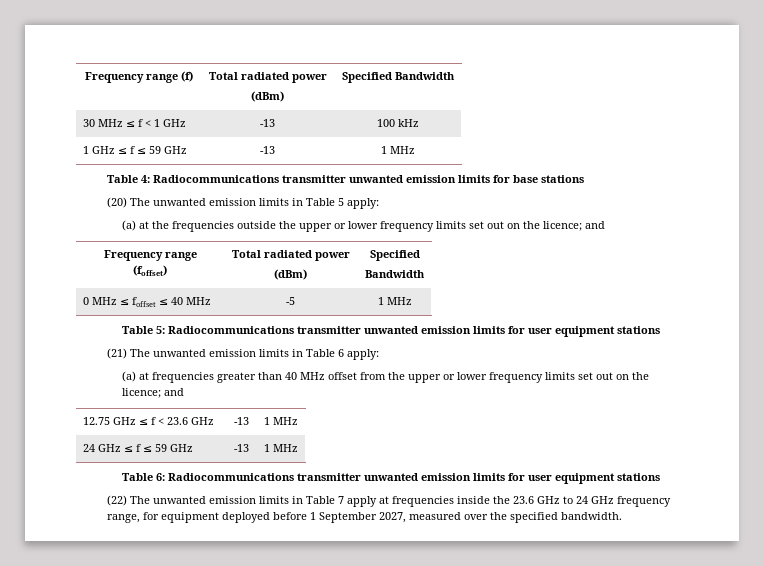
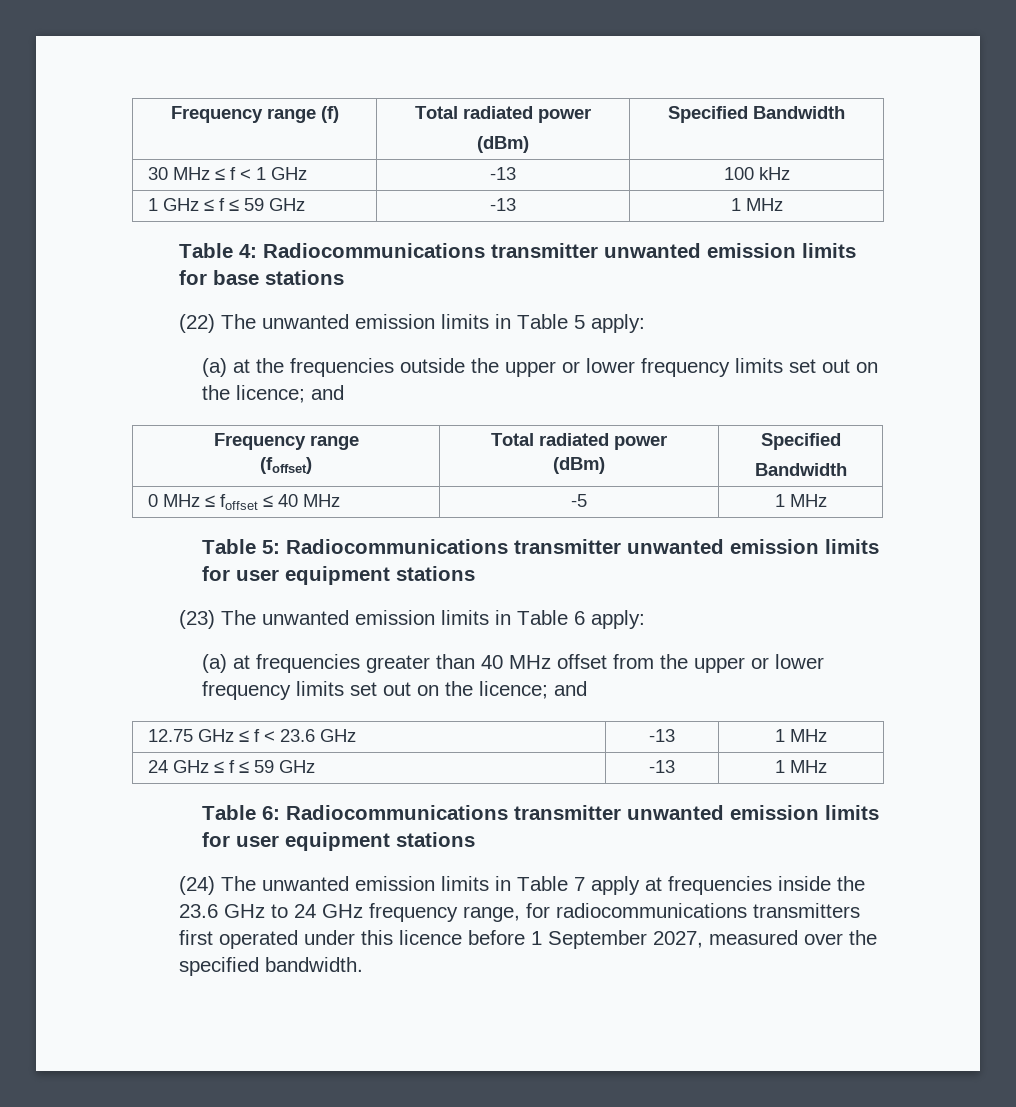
- (20) The unwanted emission limits in Table 5 apply:
+ (22) The unwanted emission limits in Table 5 apply:
- (21) The unwanted emission limits in Table 6 apply:
+ (23) The unwanted emission limits in Table 6 apply:
- (22) The unwanted emission limits in Table 7 apply at frequencies inside the 23.6 GHz to 24 GHz frequency range, for equipment deployed before 1 September 2027, measured over the specified bandwidth.
+ (24) The unwanted emission limits in Table 7 apply at frequencies inside the 23.6 GHz to 24 GHz frequency range, for radiocommunications transmitters first operated under this licence before 1 September 2027, measured over the specified bandwidth.

